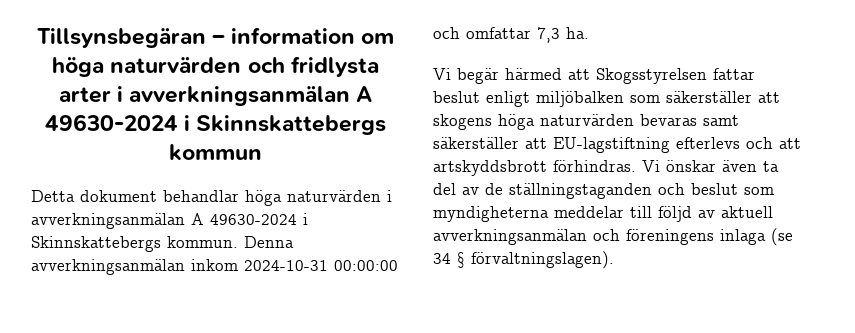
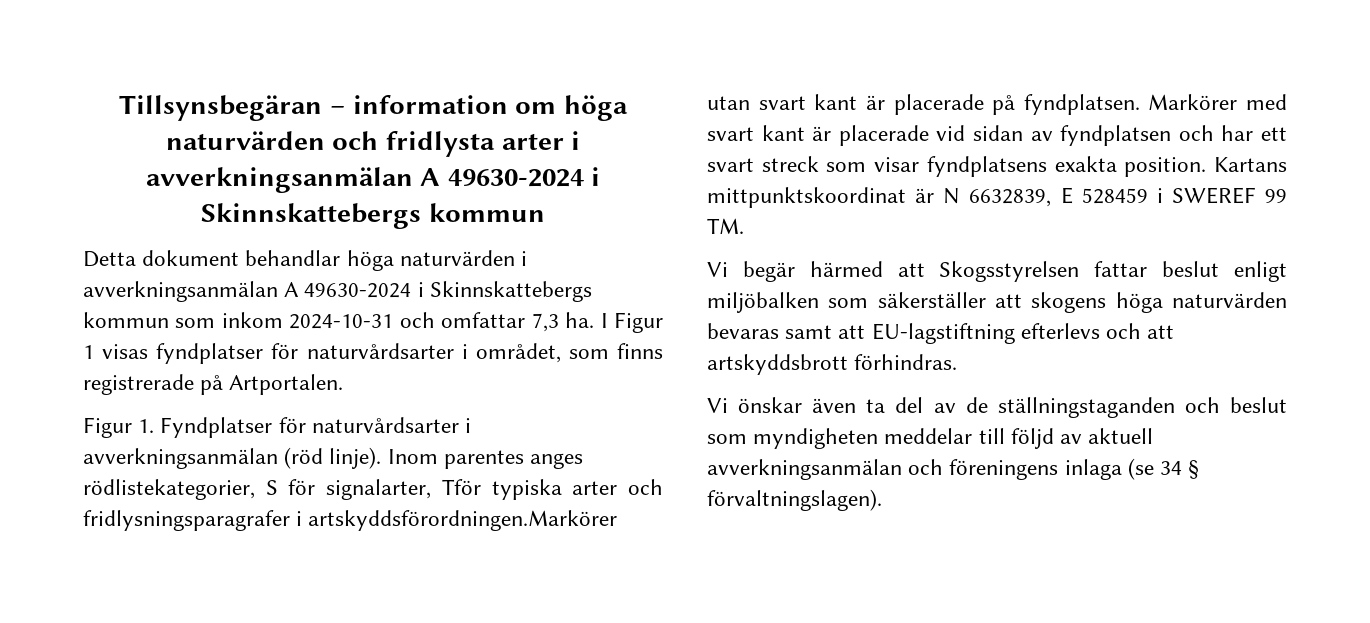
- Detta dokument behandlar höga naturvärden i avverkningsanmälan A 49630-2024 i Skinnskattebergs kommun. Denna avverkningsanmälan inkom 2024-10-31 00:00:00 och omfattar 7,3 ha.
+ Detta dokument behandlar höga naturvärden i avverkningsanmälan A 49630-2024 i Skinnskattebergs kommun som inkom 2024-10-31 och omfattar 7,3 ha. I Figur 1 visas fyndplatser för naturvårdsarter i området, som finns registrerade på Artportalen.
+ Figur 1. Fyndplatser för naturvårdsarter i avverkningsanmälan (röd linje). Inom parentes anges rödlistekategorier, S för signalarter, Tför typiska arter och fridlysningsparagrafer i artskyddsförordningen.Markörer utan svart kant är placerade på fyndplatsen. Markörer med svart kant är placerade vid sidan av fyndplatsen och har ett svart streck som visar fyndplatsens exakta position. Kartans mittpunktskoordinat är N 6632839, E 528459 i SWEREF 99 TM.
- Vi begär härmed att Skogsstyrelsen fattar beslut enligt miljöbalken som säkerställer att skogens höga naturvärden bevaras samt säkerställer att EU-lagstiftning efterlevs och att artskyddsbrott förhindras. Vi önskar även ta del av de ställningstaganden och beslut som myndigheterna meddelar till följd av aktuell avverkningsanmälan och föreningens inlaga (se 34 § förvaltningslagen).
+ Vi begär härmed att Skogsstyrelsen fattar beslut enligt miljöbalken som säkerställer att skogens höga naturvärden bevaras samt att EU-lagstiftning efterlevs och att artskyddsbrott förhindras.
+ Vi önskar även ta del av de ställningstaganden och beslut som myndigheten meddelar till följd av aktuell avverkningsanmälan och föreningens inlaga (se 34 § förvaltningslagen).

